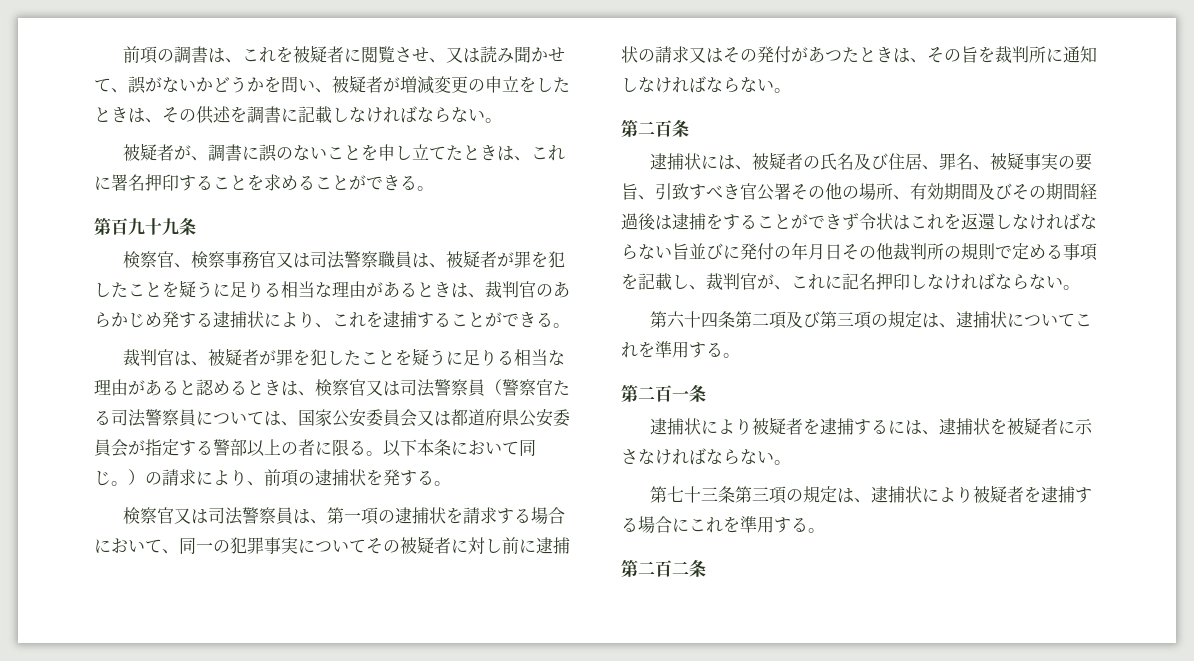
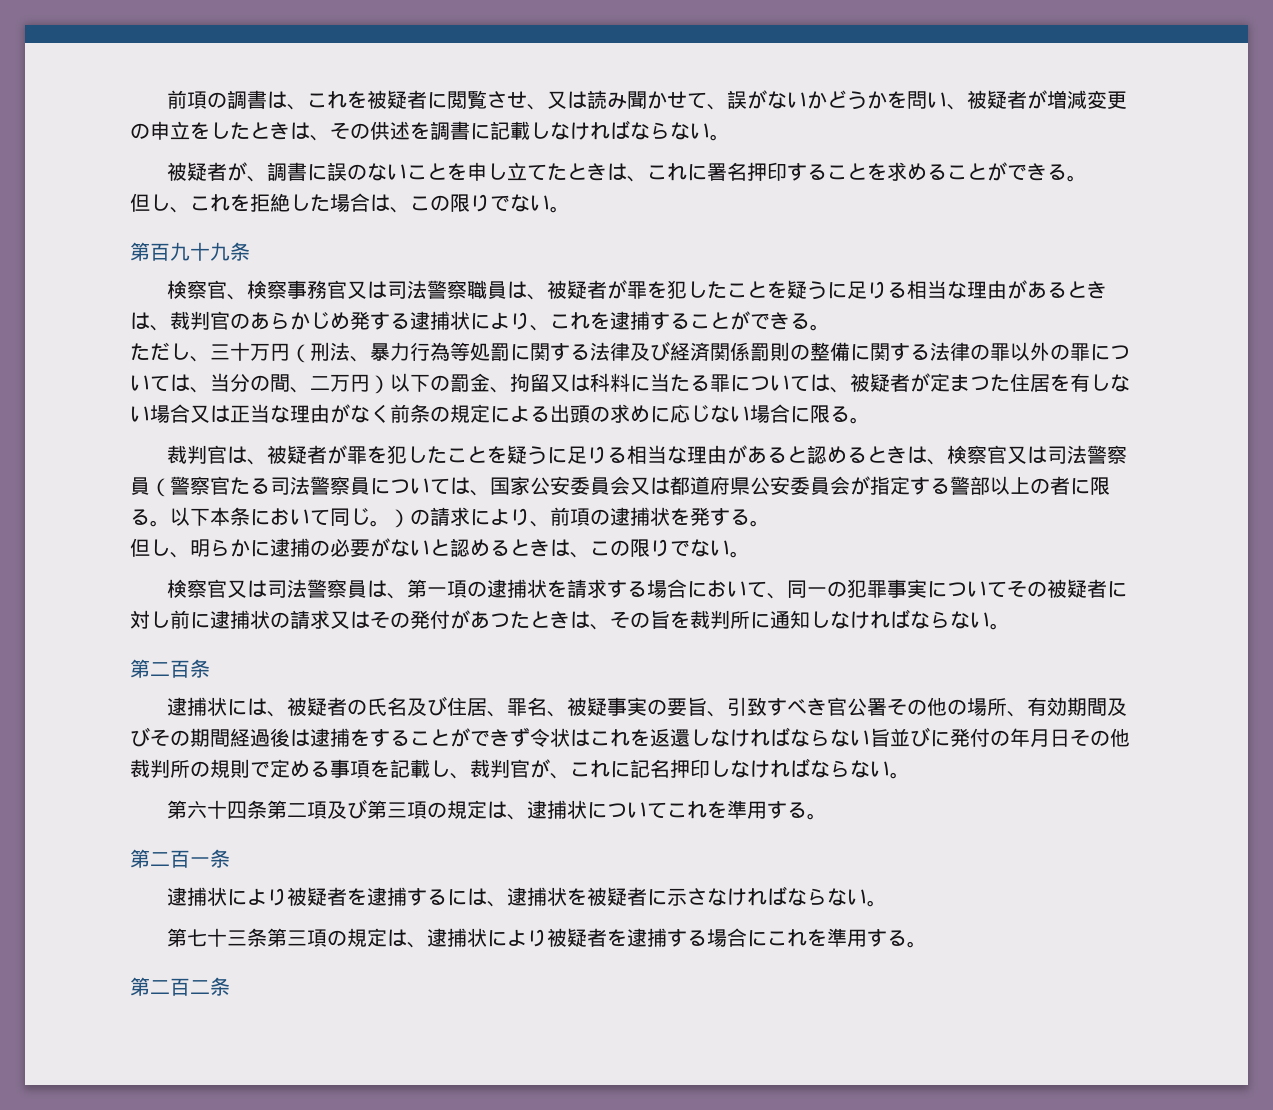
+ 但し、これを拒絶した場合は、この限りでない。
+ ただし、三十万円（刑法、暴力行為等処罰に関する法律及び経済関係罰則の整備に関する法律の罪以外の罪については、当分の間、二万円）以下の罰金、拘留又は科料に当たる罪については、被疑者が定まつた住居を有しない場合又は正当な理由がなく前条の規定による出頭の求めに応じない場合に限る。
+ 但し、明らかに逮捕の必要がないと認めるときは、この限りでない。

